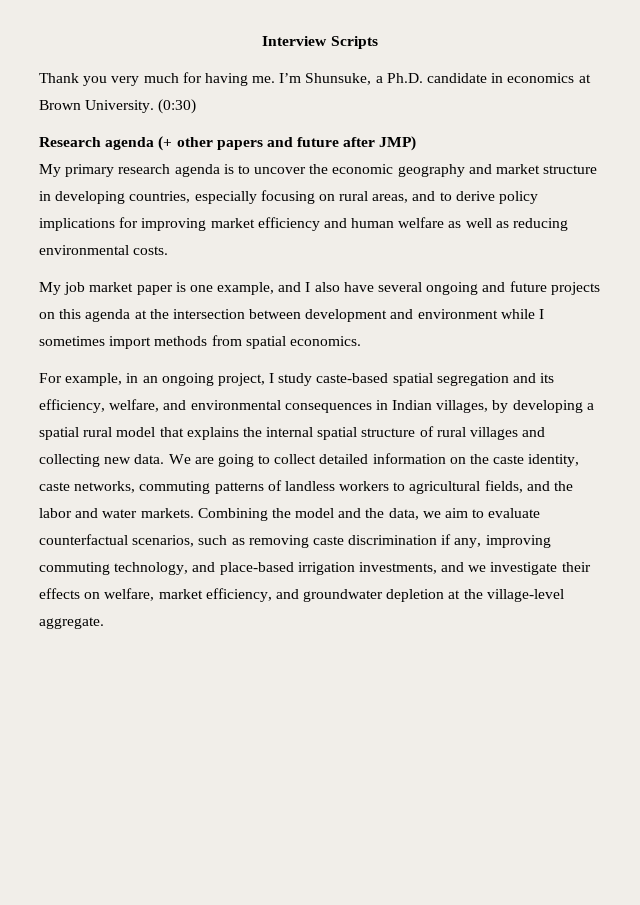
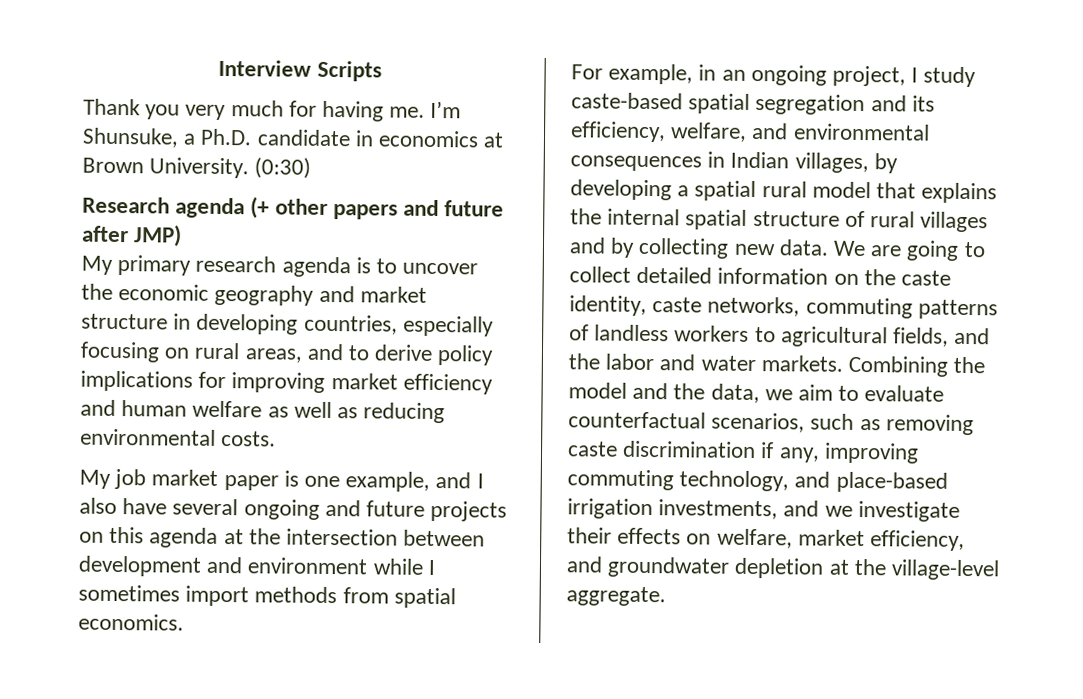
- For example, in an ongoing project, I study caste-based spatial segregation and its efficiency, welfare, and environmental consequences in Indian villages, by developing a spatial rural model that explains the internal spatial structure of rural villages and collecting new data.
+ For example, in an ongoing project, I study caste-based spatial segregation and its efficiency, welfare, and environmental consequences in Indian villages, by developing a spatial rural model that explains the internal spatial structure of rural villages and by collecting new data.

